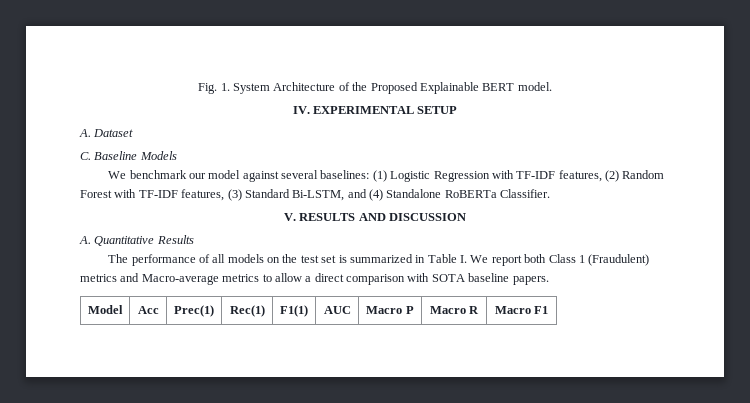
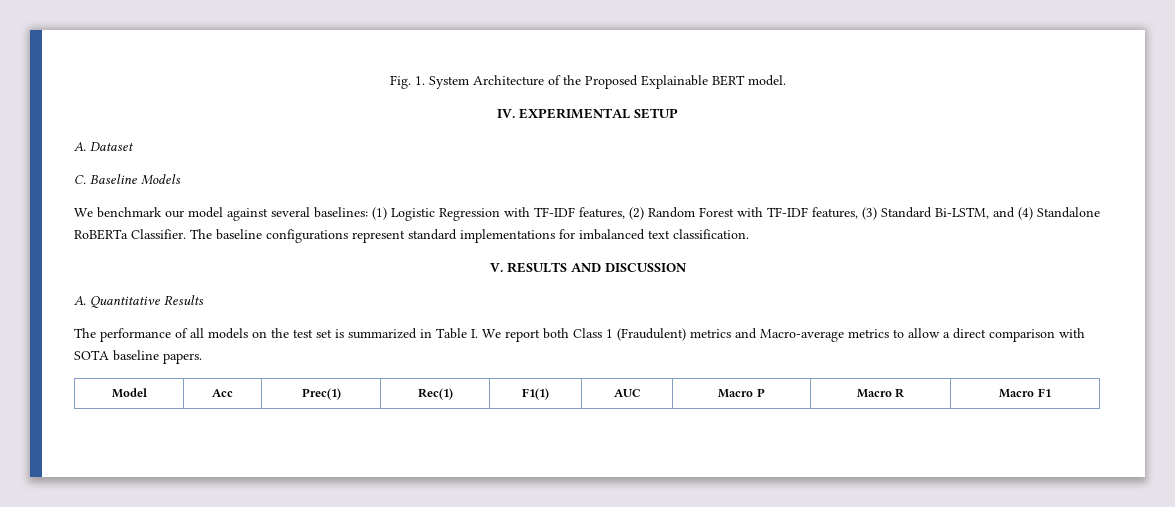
+ The baseline configurations represent standard implementations for imbalanced text classification.

